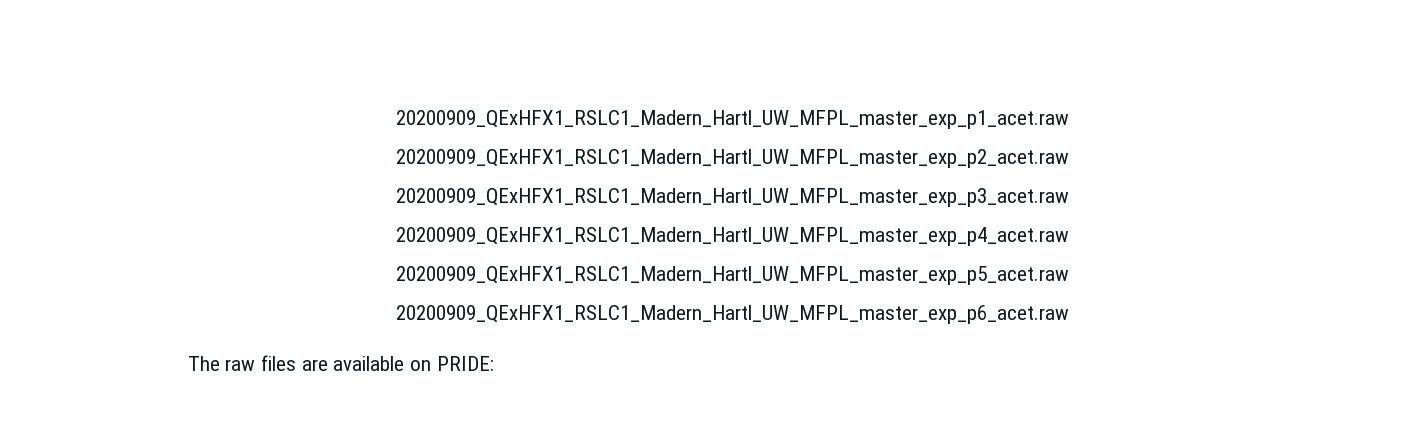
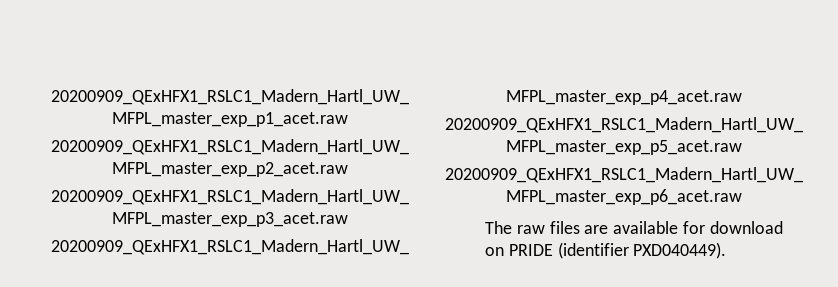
- The raw files are available on PRIDE:
+ The raw files are available for download on PRIDE (identifier PXD040449).

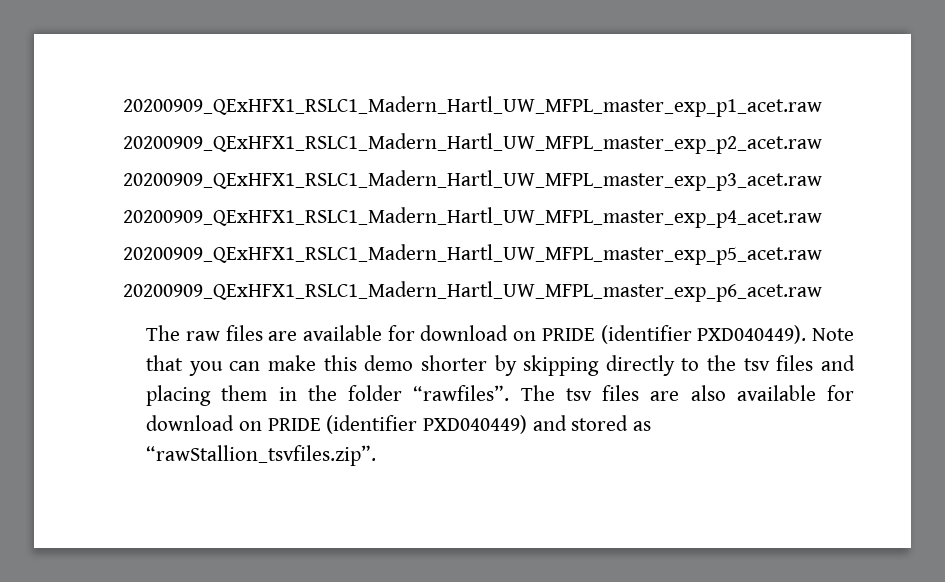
+ Note that you can make this demo shorter by skipping directly to the tsv files and placing them in the folder “rawfiles”. The tsv files are also available for download on PRIDE (identifier PXD040449) and stored as “rawStallion_tsvfiles.zip”.

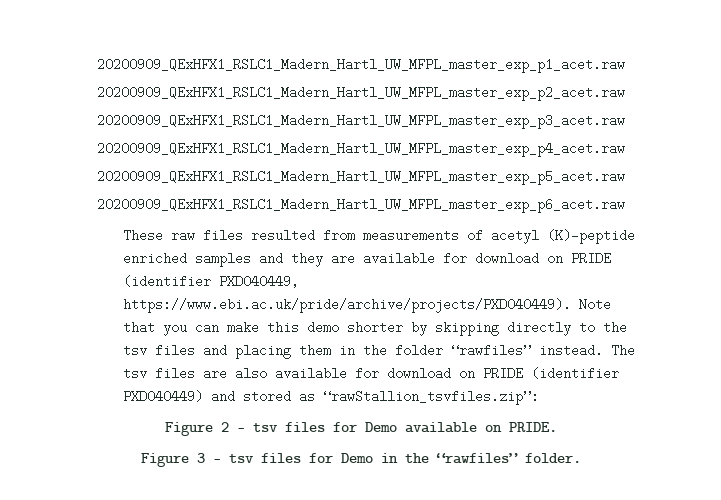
- The raw files are available for download on PRIDE (identifier PXD040449). Note that you can make this demo shorter by skipping directly to the tsv files and placing them in the folder “rawfiles”.
+ These raw files resulted from measurements of acetyl (K)-peptide enriched samples and they are available for download on PRIDE (identifier PXD040449, https://www.ebi.ac.uk/pride/archive/projects/PXD040449). Note that you can make this demo shorter by skipping directly to the tsv files and placing them in the folder “rawfiles” instead.
- The tsv files are also available for download on PRIDE (identifier PXD040449) and stored as “rawStallion_tsvfiles.zip”.
+ The tsv files are also available for download on PRIDE (identifier PXD040449) and stored as “rawStallion_tsvfiles.zip”:
+ Figure 2 - tsv files for Demo available on PRIDE.
+ Figure 3 - tsv files for Demo in the “rawfiles” folder.

